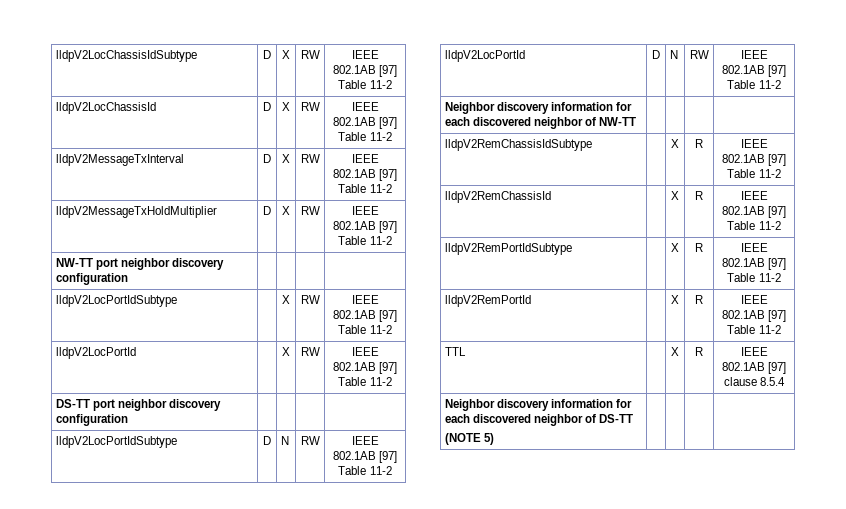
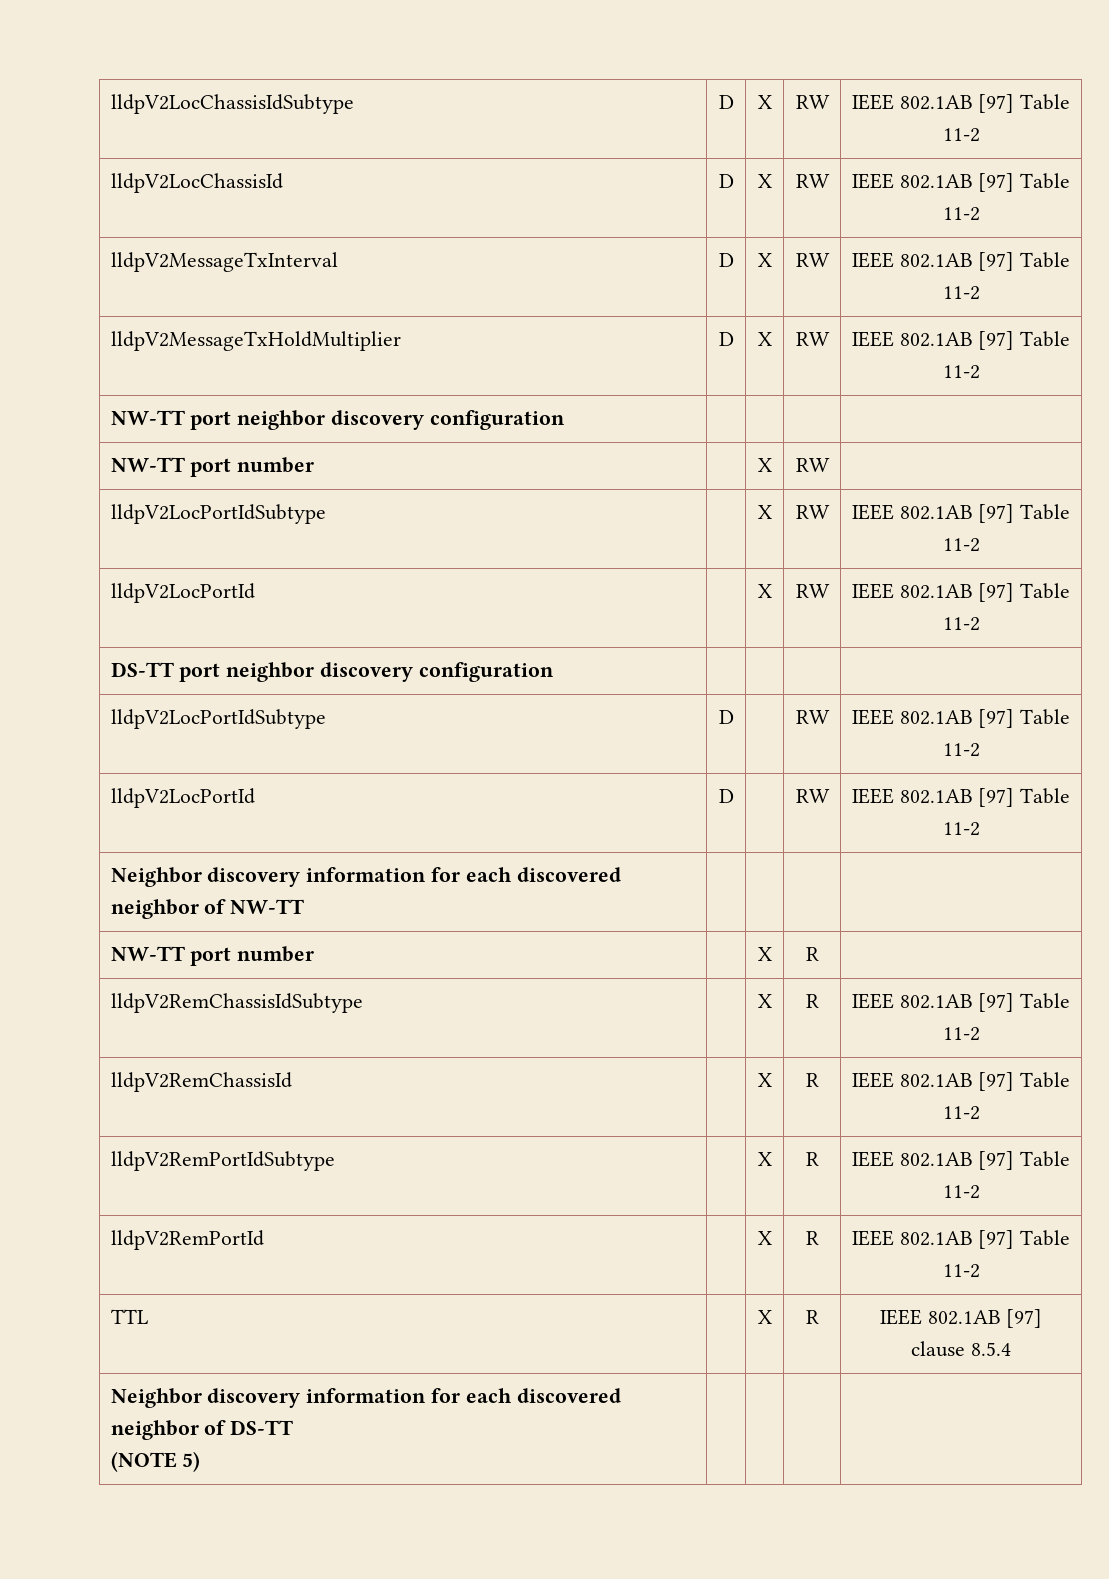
+ NW-TT port number | | X | RW |
- lldpV2LocPortIdSubtype | D | N | RW | IEEE 802.1AB [97] Table 11-2
+ lldpV2LocPortIdSubtype | D | | RW | IEEE 802.1AB [97] Table 11-2
- lldpV2LocPortId | D | N | RW | IEEE 802.1AB [97] Table 11-2
+ lldpV2LocPortId | D | | RW | IEEE 802.1AB [97] Table 11-2
+ NW-TT port number | | X | R |

